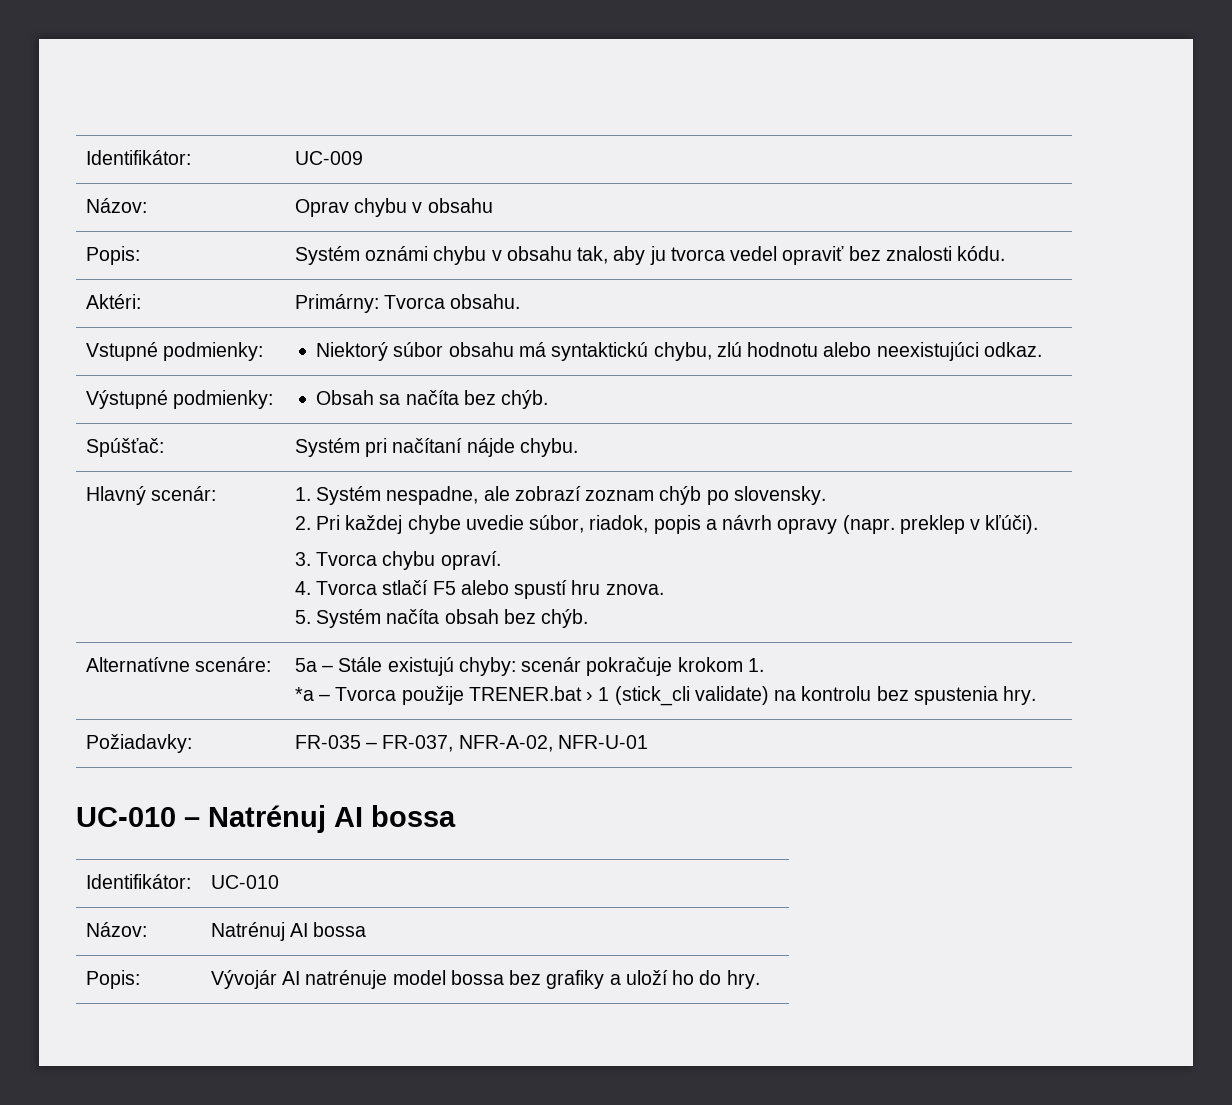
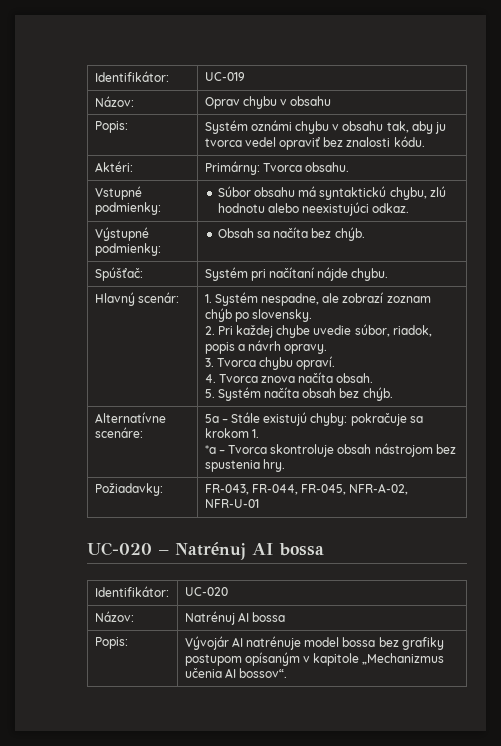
- Identifikátor: | UC-009
+ Identifikátor: | UC-019
- Vstupné podmienky: | Niektorý súbor obsahu má syntaktickú chybu, zlú hodnotu alebo neexistujúci odkaz.
+ Vstupné podmienky: | Súbor obsahu má syntaktickú chybu, zlú hodnotu alebo neexistujúci odkaz.
- 2. Pri každej chybe uvedie súbor, riadok, popis a návrh opravy (napr. preklep v kľúči).
+ 2. Pri každej chybe uvedie súbor, riadok, popis a návrh opravy.
- 4. Tvorca stlačí F5 alebo spustí hru znova.
+ 4. Tvorca znova načíta obsah.
- Alternatívne scenáre: | 5a – Stále existujú chyby: scenár pokračuje krokom 1.
- *a – Tvorca použije TRENER.bat › 1 (stick_cli validate) na kontrolu bez spustenia hry.
+ Alternatívne scenáre: | 5a – Stále existujú chyby: pokračuje sa krokom 1.
+ *a – Tvorca skontroluje obsah nástrojom bez spustenia hry.
- Požiadavky: | FR-035 – FR-037, NFR-A-02, NFR-U-01
+ Požiadavky: | FR-043, FR-044, FR-045, NFR-A-02, NFR-U-01
- UC-010 – Natrénuj AI bossa
+ UC-020 – Natrénuj AI bossa
- Identifikátor: | UC-010
+ Identifikátor: | UC-020
- Popis: | Vývojár AI natrénuje model bossa bez grafiky a uloží ho do hry.
+ Popis: | Vývojár AI natrénuje model bossa bez grafiky postupom opísaným v kapitole „Mechanizmus učenia AI bossov“.

